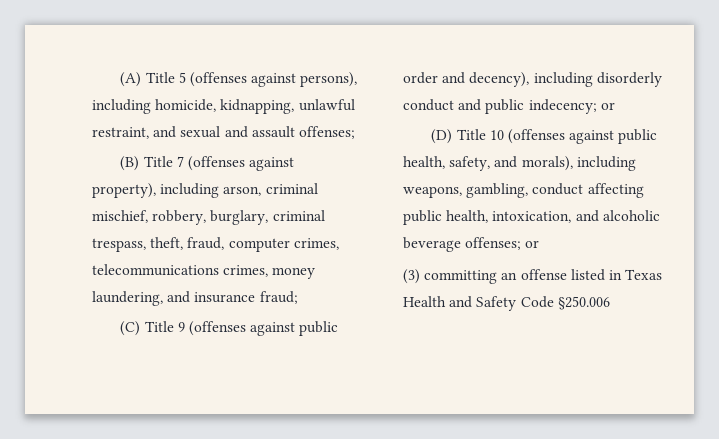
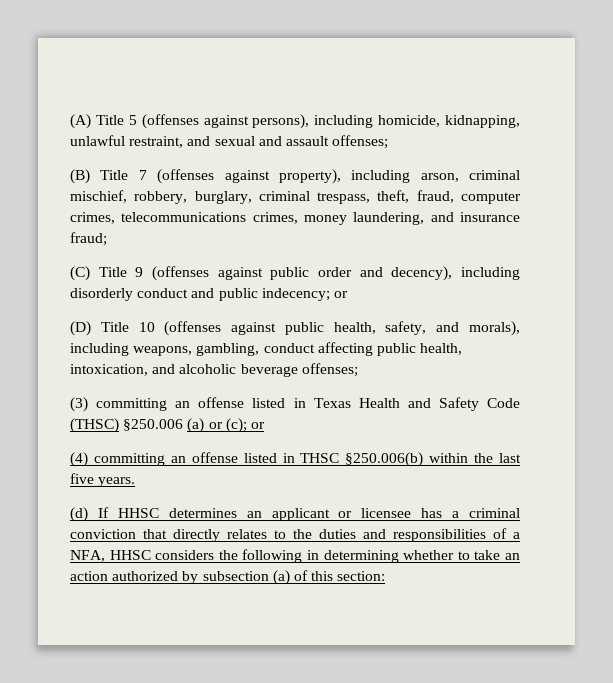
- (D) Title 10 (offenses against public health, safety, and morals), including weapons, gambling, conduct affecting public health, intoxication, and alcoholic beverage offenses; or
+ (D) Title 10 (offenses against public health, safety, and morals), including weapons, gambling, conduct affecting public health, intoxication, and alcoholic beverage offenses;
- (3) committing an offense listed in Texas Health and Safety Code §250.006
+ (3) committing an offense listed in Texas Health and Safety Code (THSC) §250.006 (a) or (c); or
+ (4) committing an offense listed in THSC §250.006(b) within the last five years.
+ (d) If HHSC determines an applicant or licensee has a criminal conviction that directly relates to the duties and responsibilities of a NFA, HHSC considers the following in determining whether to take an action authorized by subsection (a) of this section:

